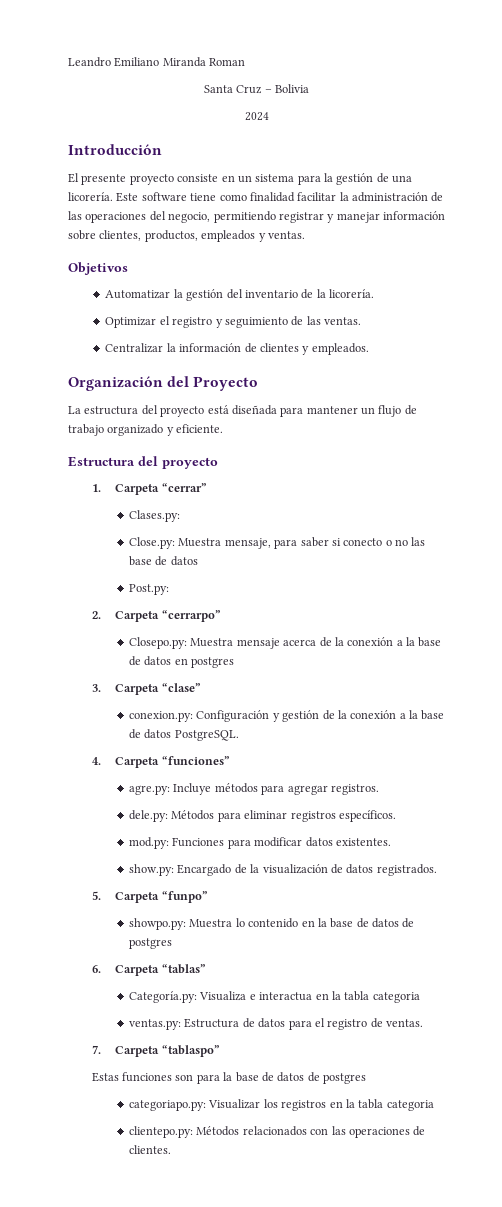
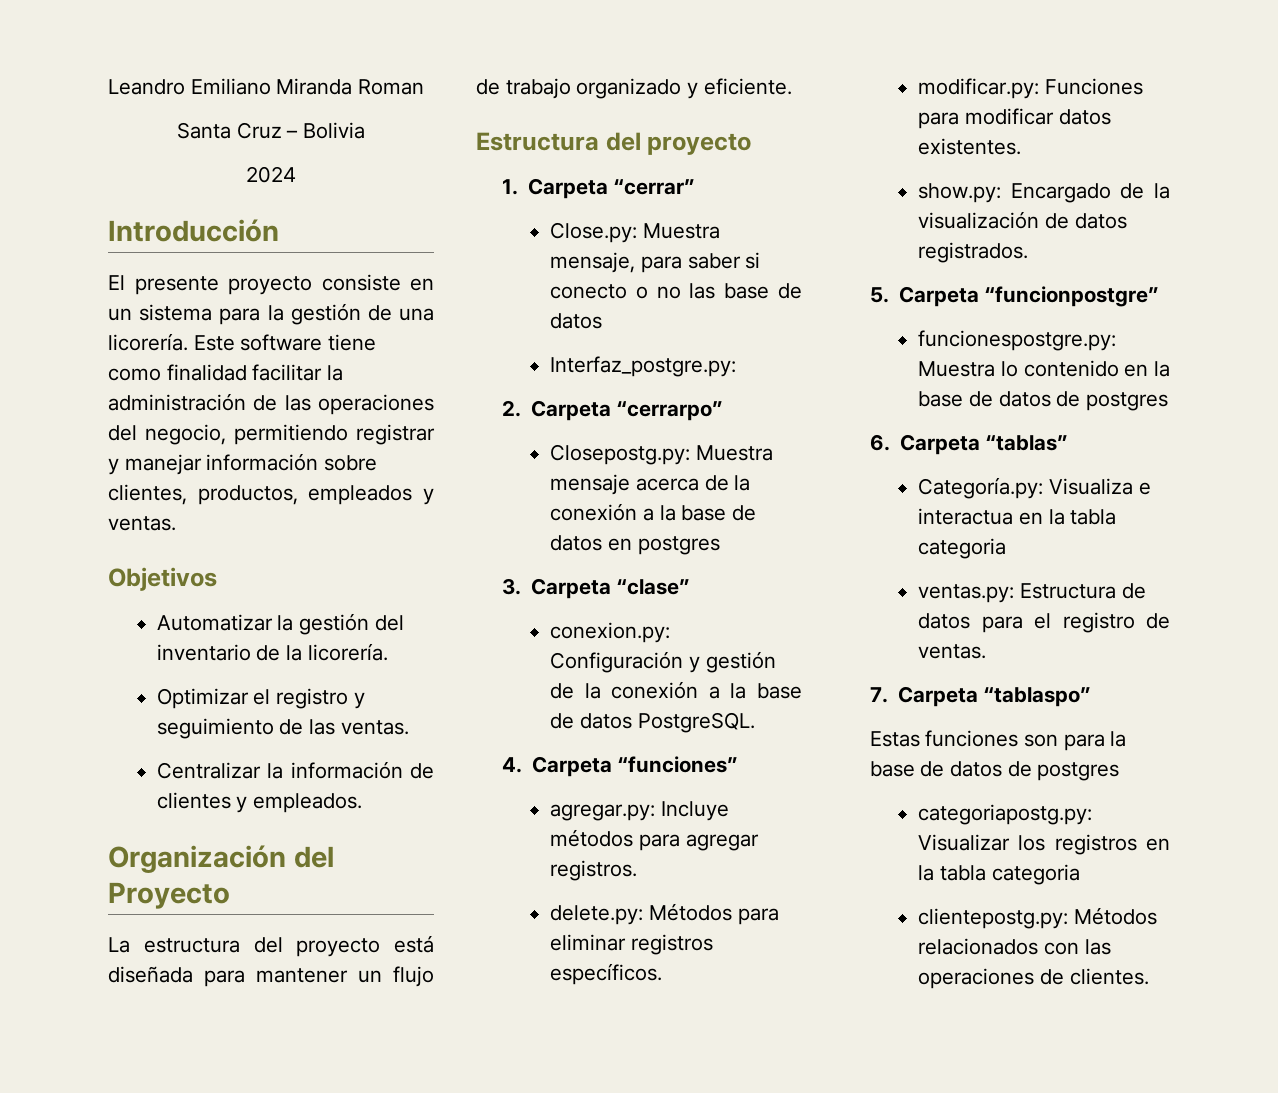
- Clases.py:
- Post.py:
+ Interfaz_postgre.py:
- Closepo.py: Muestra mensaje acerca de la conexión a la base de datos en postgres
+ Closepostg.py: Muestra mensaje acerca de la conexión a la base de datos en postgres
- agre.py: Incluye métodos para agregar registros.
+ agregar.py: Incluye métodos para agregar registros.
- dele.py: Métodos para eliminar registros específicos.
+ delete.py: Métodos para eliminar registros específicos.
- mod.py: Funciones para modificar datos existentes.
+ modificar.py: Funciones para modificar datos existentes.
- 5. Carpeta “funpo”
- showpo.py: Muestra lo contenido en la base de datos de postgres
+ 5. Carpeta “funcionpostgre”
+ funcionespostgre.py: Muestra lo contenido en la base de datos de postgres
- categoriapo.py: Visualizar los registros en la tabla categoria
+ categoriapostg.py: Visualizar los registros en la tabla categoria
- clientepo.py: Métodos relacionados con las operaciones de clientes.
+ clientepostg.py: Métodos relacionados con las operaciones de clientes.

